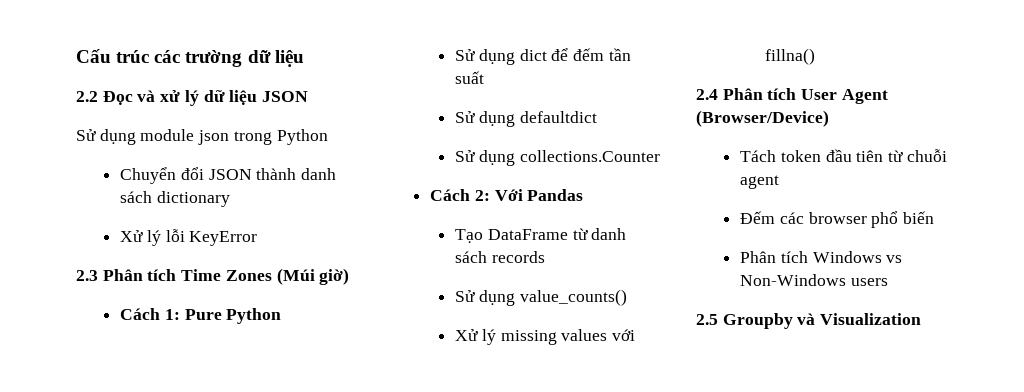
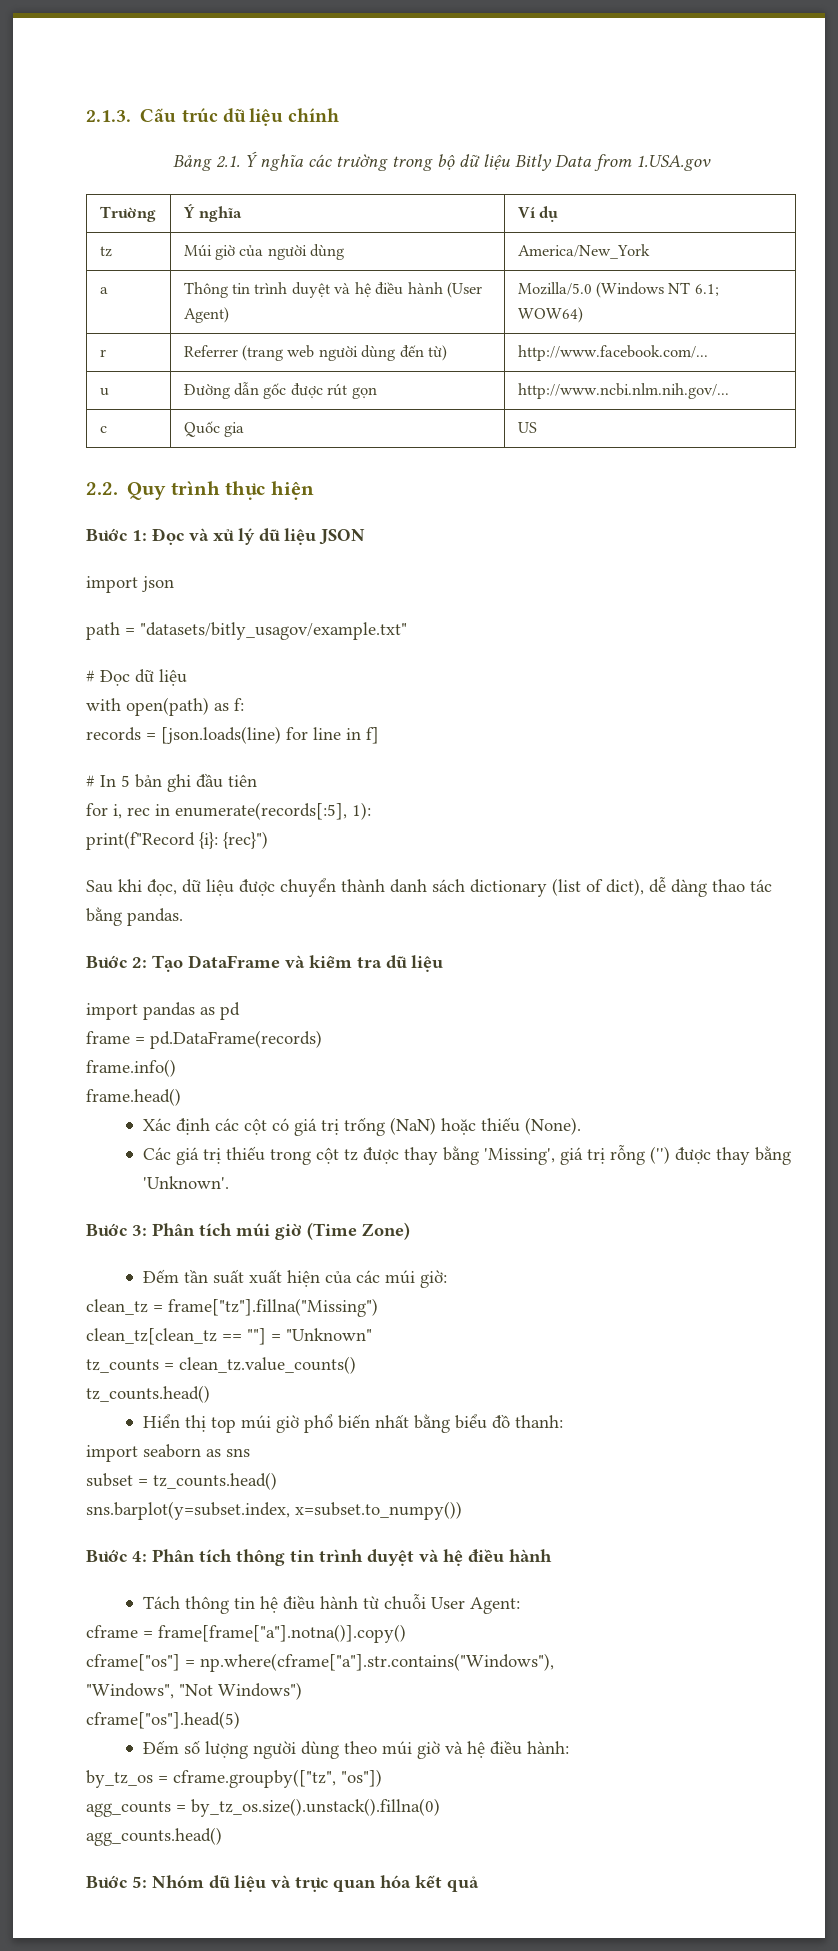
- Cấu trúc các trường dữ liệu
- 2.2 Đọc và xử lý dữ liệu JSON
+ 2.1.3. Cấu trúc dữ liệu chính
+ Bảng 2.1. Ý nghĩa các trường trong bộ dữ liệu Bitly Data from 1.USA.gov
+ Trường | Ý nghĩa | Ví dụ
+ tz | Múi giờ của người dùng | America/New_York
+ a | Thông tin trình duyệt và hệ điều hành (User Agent) | Mozilla/5.0 (Windows NT 6.1; WOW64)
+ r | Referrer (trang web người dùng đến từ) | http://www.facebook.com/...
+ u | Đường dẫn gốc được rút gọn | http://www.ncbi.nlm.nih.gov/...
+ c | Quốc gia | US
+ 2.2. Quy trình thực hiện
+ Bước 1: Đọc và xử lý dữ liệu JSON
- Sử dụng module json trong Python
- Chuyển đổi JSON thành danh sách dictionary
- Xử lý lỗi KeyError
- 2.3 Phân tích Time Zones (Múi giờ)
- Cách 1: Pure Python
- Sử dụng dict để đếm tần suất
- Sử dụng defaultdict
- Sử dụng collections.Counter
- Cách 2: Với Pandas
- Tạo DataFrame từ danh sách records
- Sử dụng value_counts()
- Xử lý missing values với fillna()
- 2.4 Phân tích User Agent (Browser/Device)
- Tách token đầu tiên từ chuỗi agent
- Đếm các browser phổ biến
- Phân tích Windows vs Non-Windows users
- 2.5 Groupby và Visualization
+ import json
+ path = "datasets/bitly_usagov/example.txt"
+ # Đọc dữ liệu
+ with open(path) as f:
+ records = [json.loads(line) for line in f]
+ # In 5 bản ghi đầu tiên
+ for i, rec in enumerate(records[:5], 1):
+ print(f"Record {i}: {rec}")
+ Sau khi đọc, dữ liệu được chuyển thành danh sách dictionary (list of dict), dễ dàng thao tác bằng pandas.
+ Bước 2: Tạo DataFrame và kiểm tra dữ liệu
+ import pandas as pd
+ frame = pd.DataFrame(records)
+ frame.info()
+ frame.head()
+ Xác định các cột có giá trị trống (NaN) hoặc thiếu (None).
+ Các giá trị thiếu trong cột tz được thay bằng 'Missing', giá trị rỗng ('') được thay bằng 'Unknown'.
+ Bước 3: Phân tích múi giờ (Time Zone)
+ Đếm tần suất xuất hiện của các múi giờ:
+ clean_tz = frame["tz"].fillna("Missing")
+ clean_tz[clean_tz == ""] = "Unknown"
+ tz_counts = clean_tz.value_counts()
+ tz_counts.head()
+ Hiển thị top múi giờ phổ biến nhất bằng biểu đồ thanh:
+ import seaborn as sns
+ subset = tz_counts.head()
+ sns.barplot(y=subset.index, x=subset.to_numpy())
+ Bước 4: Phân tích thông tin trình duyệt và hệ điều hành
+ Tách thông tin hệ điều hành từ chuỗi User Agent:
+ cframe = frame[frame["a"].notna()].copy()
+ cframe["os"] = np.where(cframe["a"].str.contains("Windows"),
+ "Windows", "Not Windows")
+ cframe["os"].head(5)
+ Đếm số lượng người dùng theo múi giờ và hệ điều hành:
+ by_tz_os = cframe.groupby(["tz", "os"])
+ agg_counts = by_tz_os.size().unstack().fillna(0)
+ agg_counts.head()
+ Bước 5: Nhóm dữ liệu và trực quan hóa kết quả

